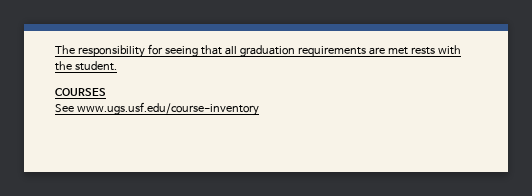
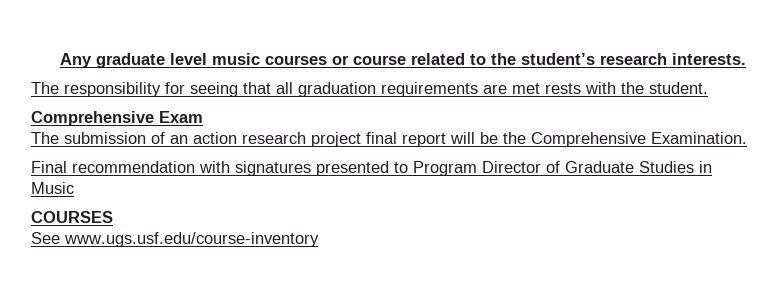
+ Any graduate level music courses or course related to the student’s research interests.
+ Comprehensive Exam
+ The submission of an action research project final report will be the Comprehensive Examination.
+ Final recommendation with signatures presented to Program Director of Graduate Studies in Music

